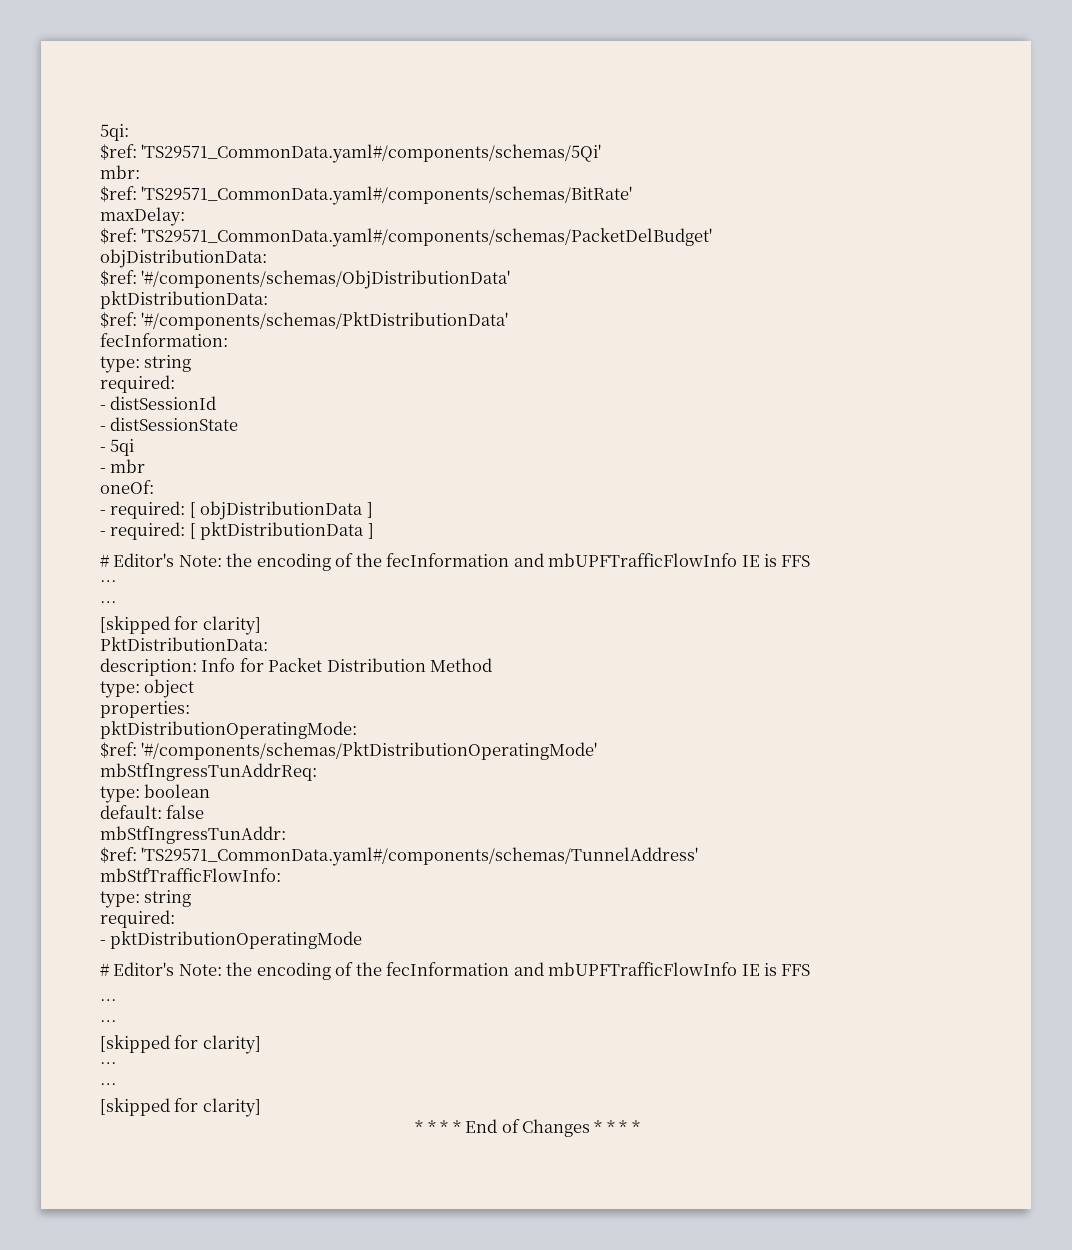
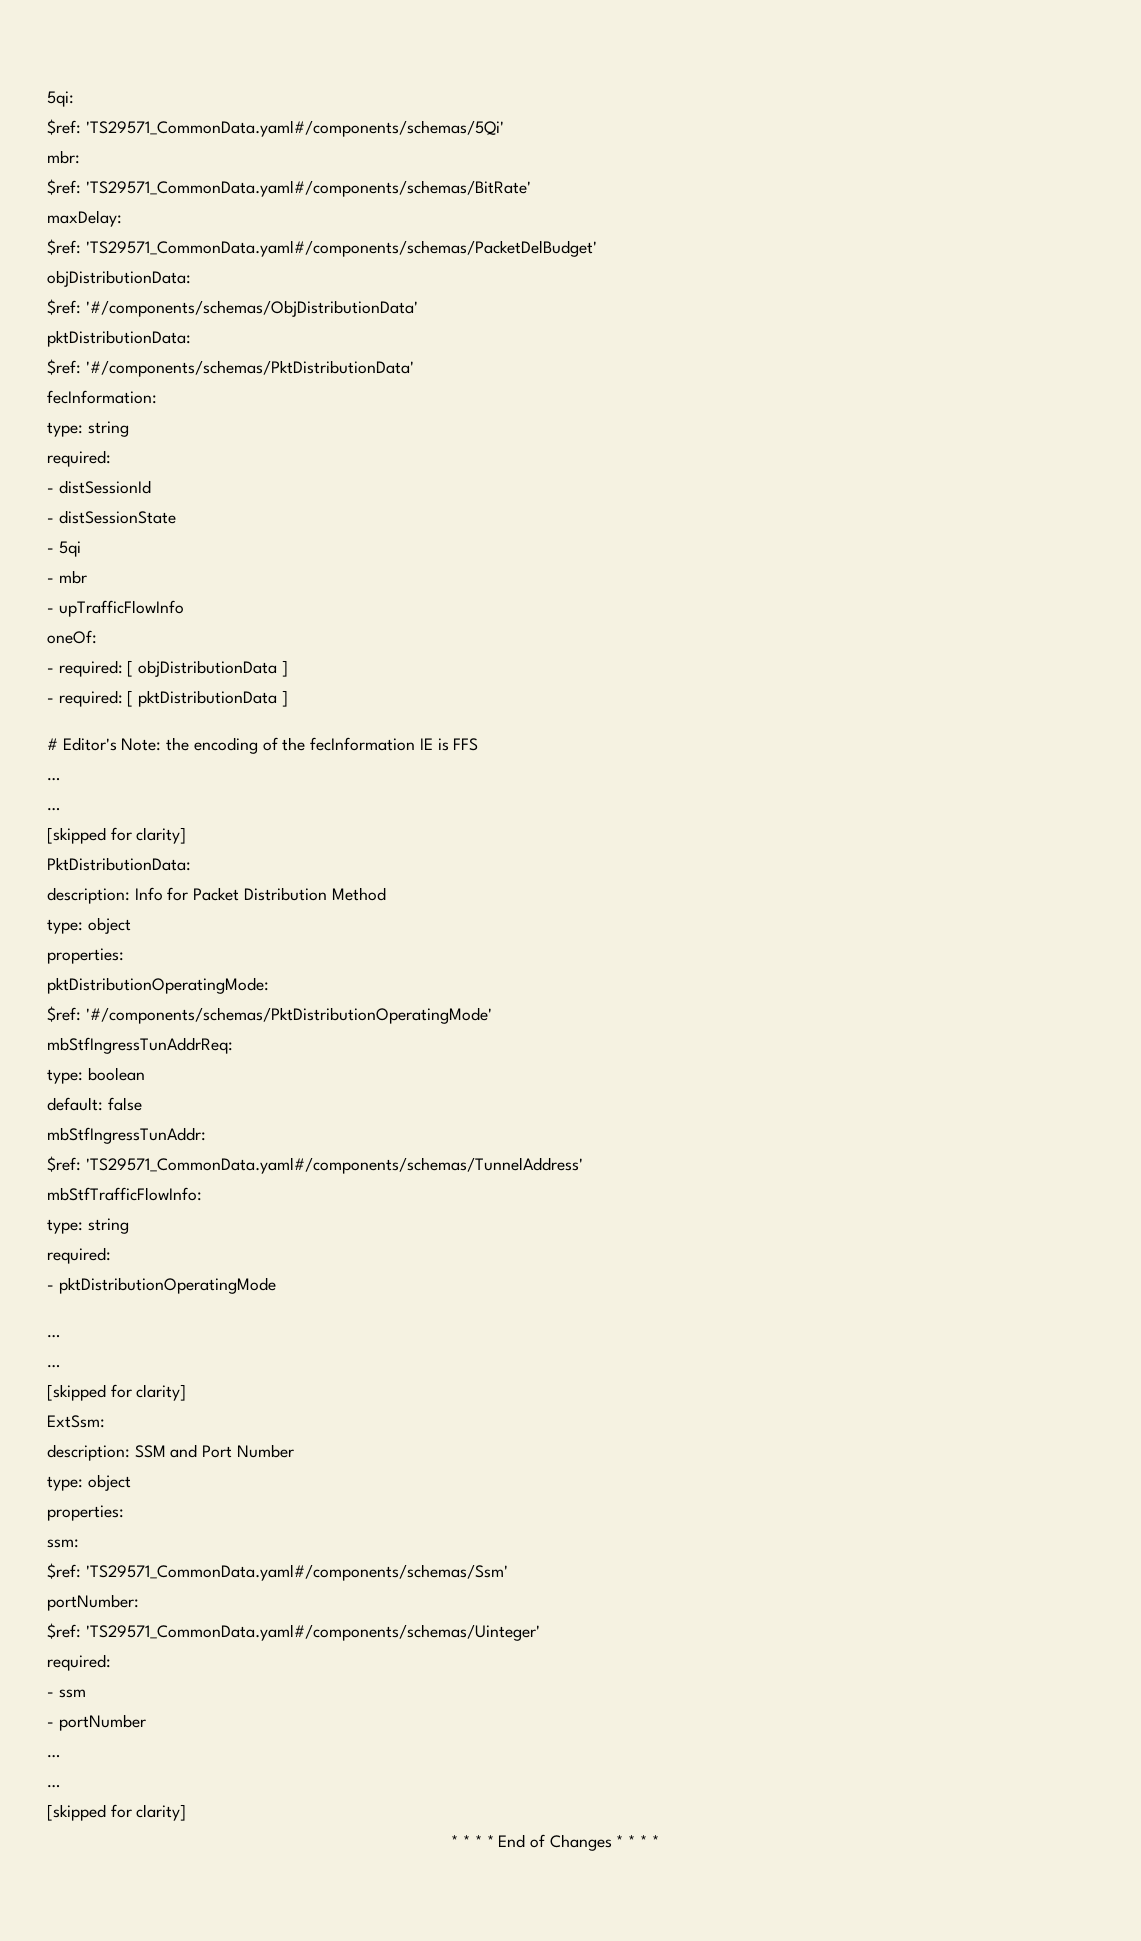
+ - upTrafficFlowInfo
  - required: [ pktDistributionData ]
- # Editor's Note: the encoding of the fecInformation and mbUPFTrafficFlowInfo IE is FFS
+ # Editor's Note: the encoding of the fecInformation IE is FFS
  - pktDistributionOperatingMode
- # Editor's Note: the encoding of the fecInformation and mbUPFTrafficFlowInfo IE is FFS
  …
  …
  [skipped for clarity]
+ ExtSsm:
+ description: SSM and Port Number
+ type: object
+ properties:
+ ssm:
+ $ref: 'TS29571_CommonData.yaml#/components/schemas/Ssm'
+ portNumber:
+ $ref: 'TS29571_CommonData.yaml#/components/schemas/Uinteger'
+ required:
+ - ssm
+ - portNumber

